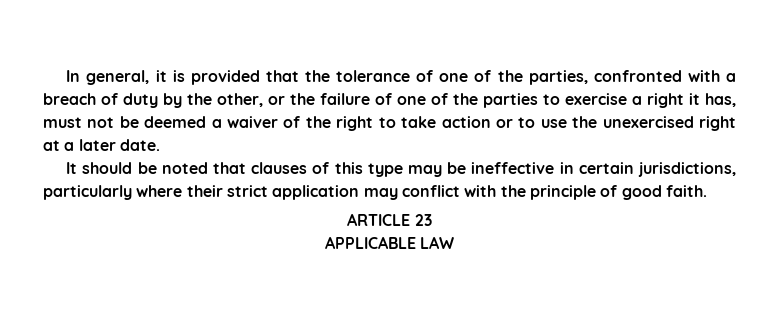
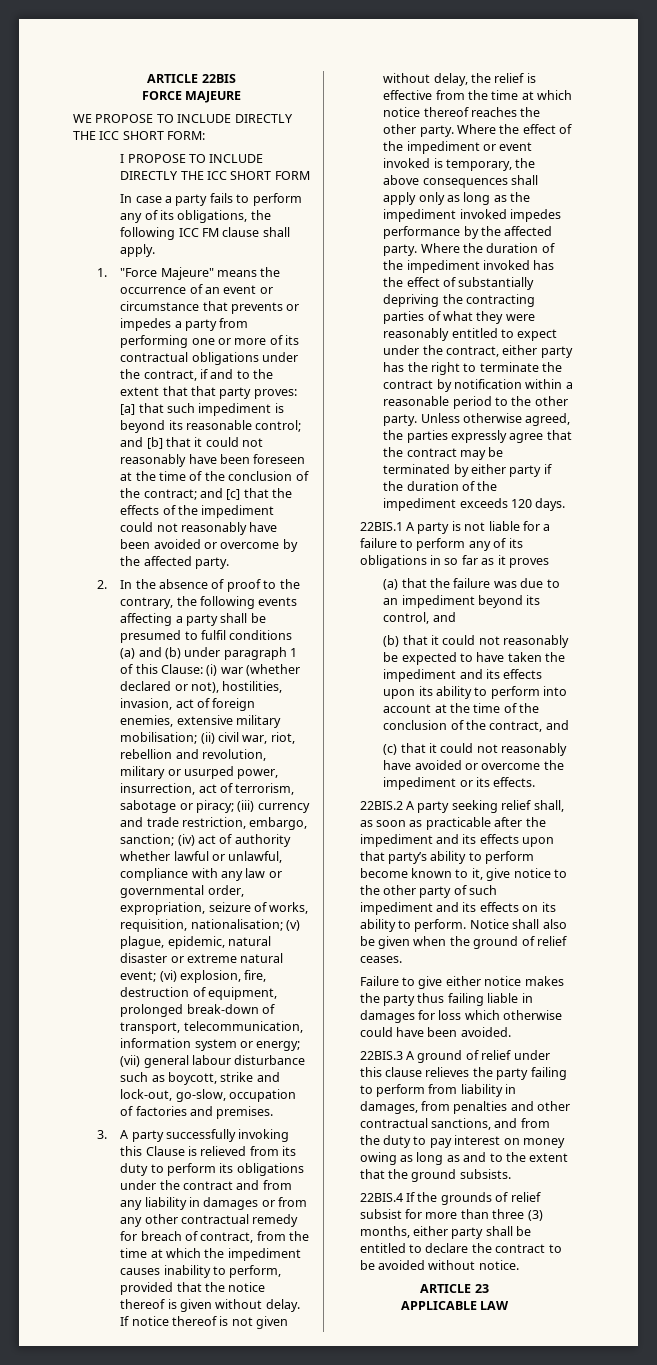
- In general, it is provided that the tolerance of one of the parties, confronted with a breach of duty by the other, or the failure of one of the parties to exercise a right it has, must not be deemed a waiver of the right to take action or to use the unexercised right at a later date.
- It should be noted that clauses of this type may be ineffective in certain jurisdictions, particularly where their strict application may conflict with the principle of good faith.
+ ARTICLE 22BIS
+ FORCE MAJEURE
+ WE PROPOSE TO INCLUDE DIRECTLY THE ICC SHORT FORM:
+ I PROPOSE TO INCLUDE DIRECTLY THE ICC SHORT FORM
+ In case a party fails to perform any of its obligations, the following ICC FM clause shall apply.
+ 1. "Force Majeure" means the occurrence of an event or circumstance that prevents or impedes a party from performing one or more of its contractual obligations under the contract, if and to the extent that that party proves: [a] that such impediment is beyond its reasonable control; and [b] that it could not reasonably have been foreseen at the time of the conclusion of the contract; and [c] that the effects of the impediment could not reasonably have been avoided or overcome by the affected party.
+ 2. In the absence of proof to the contrary, the following events affecting a party shall be presumed to fulfil conditions (a) and (b) under paragraph 1 of this Clause: (i) war (whether declared or not), hostilities, invasion, act of foreign enemies, extensive military mobilisation; (ii) civil war, riot, rebellion and revolution, military or usurped power, insurrection, act of terrorism, sabotage or piracy; (iii) currency and trade restriction, embargo, sanction; (iv) act of authority whether lawful or unlawful, compliance with any law or governmental order, expropriation, seizure of works, requisition, nationalisation; (v) plague, epidemic, natural disaster or extreme natural event; (vi) explosion, fire, destruction of equipment, prolonged break-down of transport, telecommunication, information system or energy; (vii) general labour disturbance such as boycott, strike and lock-out, go-slow, occupation of factories and premises.
+ 3. A party successfully invoking this Clause is relieved from its duty to perform its obligations under the contract and from any liability in damages or from any other contractual remedy for breach of contract, from the time at which the impediment causes inability to perform, provided that the notice thereof is given without delay. If notice thereof is not given without delay, the relief is effective from the time at which notice thereof reaches the other party. Where the effect of the impediment or event invoked is temporary, the above consequences shall apply only as long as the impediment invoked impedes performance by the affected party. Where the duration of the impediment invoked has the effect of substantially depriving the contracting parties of what they were reasonably entitled to expect under the contract, either party has the right to terminate the contract by notification within a reasonable period to the other party. Unless otherwise agreed, the parties expressly agree that the contract may be terminated by either party if the duration of the impediment exceeds 120 days.
+ 22BIS.1 A party is not liable for a failure to perform any of its obligations in so far as it proves
+ (a) that the failure was due to an impediment beyond its control, and
+ (b) that it could not reasonably be expected to have taken the impediment and its effects upon its ability to perform into account at the time of the conclusion of the contract, and
+ (c) that it could not reasonably have avoided or overcome the impediment or its effects.
+ 22BIS.2 A party seeking relief shall, as soon as practicable after the impediment and its effects upon that party’s ability to perform become known to it, give notice to the other party of such impediment and its effects on its ability to perform. Notice shall also be given when the ground of relief ceases.
+ Failure to give either notice makes the party thus failing liable in damages for loss which otherwise could have been avoided.
+ 22BIS.3 A ground of relief under this clause relieves the party failing to perform from liability in damages, from penalties and other contractual sanctions, and from the duty to pay interest on money owing as long as and to the extent that the ground subsists.
+ 22BIS.4 If the grounds of relief subsist for more than three (3) months, either party shall be entitled to declare the contract to be avoided without notice.

